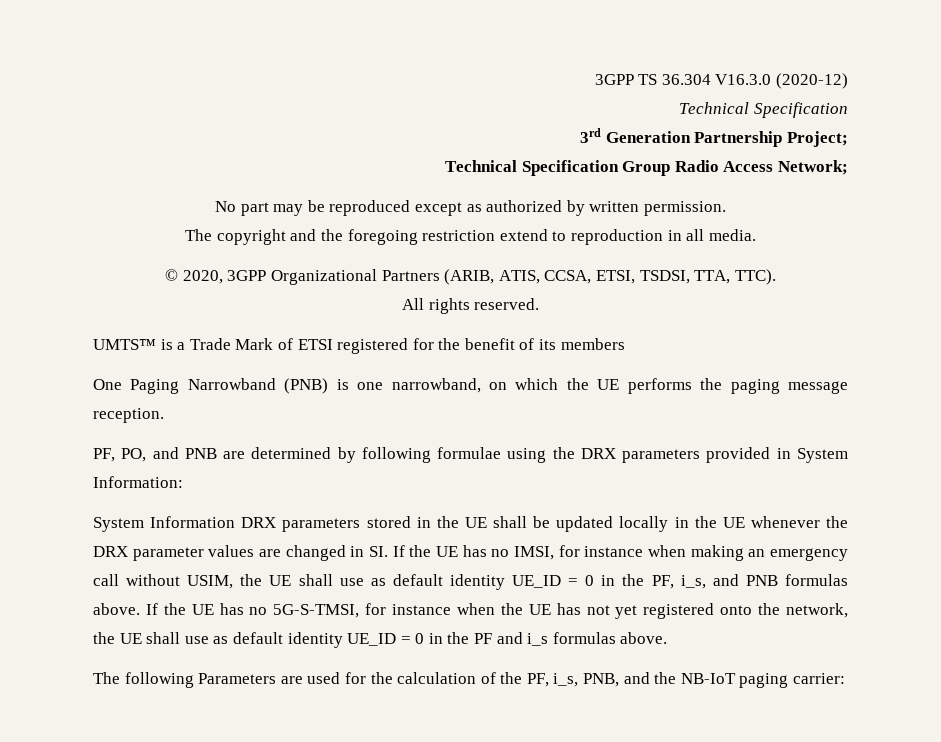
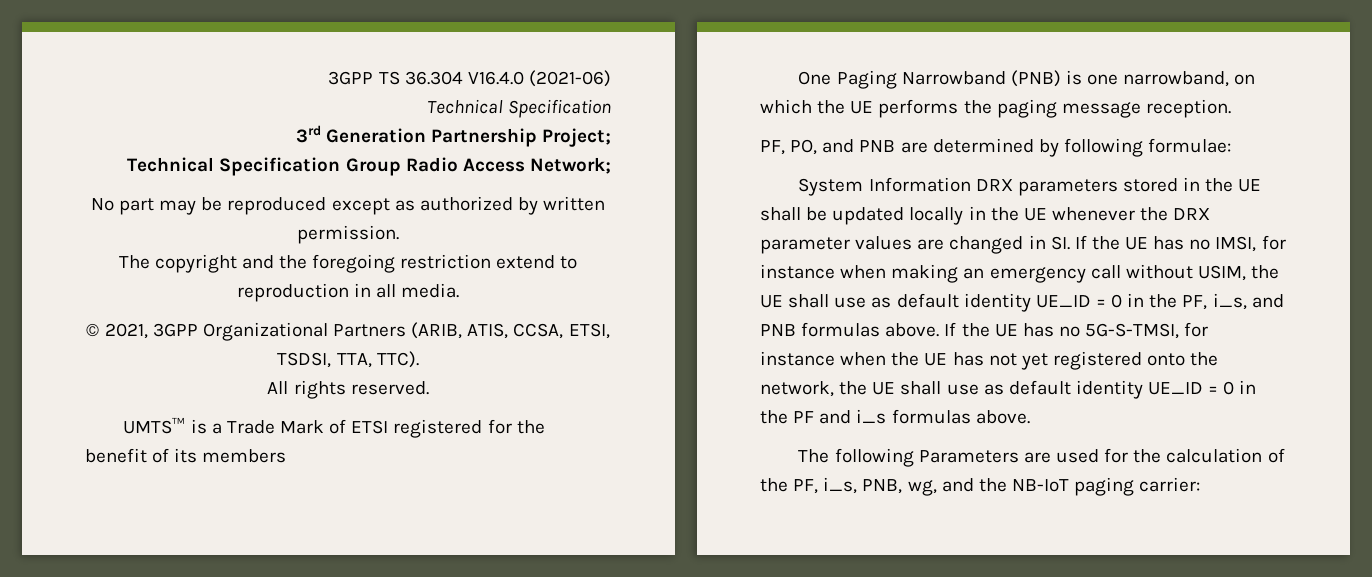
- 3GPP TS 36.304 V16.3.0 (2020-12)
+ 3GPP TS 36.304 V16.4.0 (2021-06)
- © 2020, 3GPP Organizational Partners (ARIB, ATIS, CCSA, ETSI, TSDSI, TTA, TTC).
+ © 2021, 3GPP Organizational Partners (ARIB, ATIS, CCSA, ETSI, TSDSI, TTA, TTC).
- PF, PO, and PNB are determined by following formulae using the DRX parameters provided in System Information:
+ PF, PO, and PNB are determined by following formulae:
- The following Parameters are used for the calculation of the PF, i_s, PNB, and the NB-IoT paging carrier:
+ The following Parameters are used for the calculation of the PF, i_s, PNB, wg, and the NB-IoT paging carrier:

